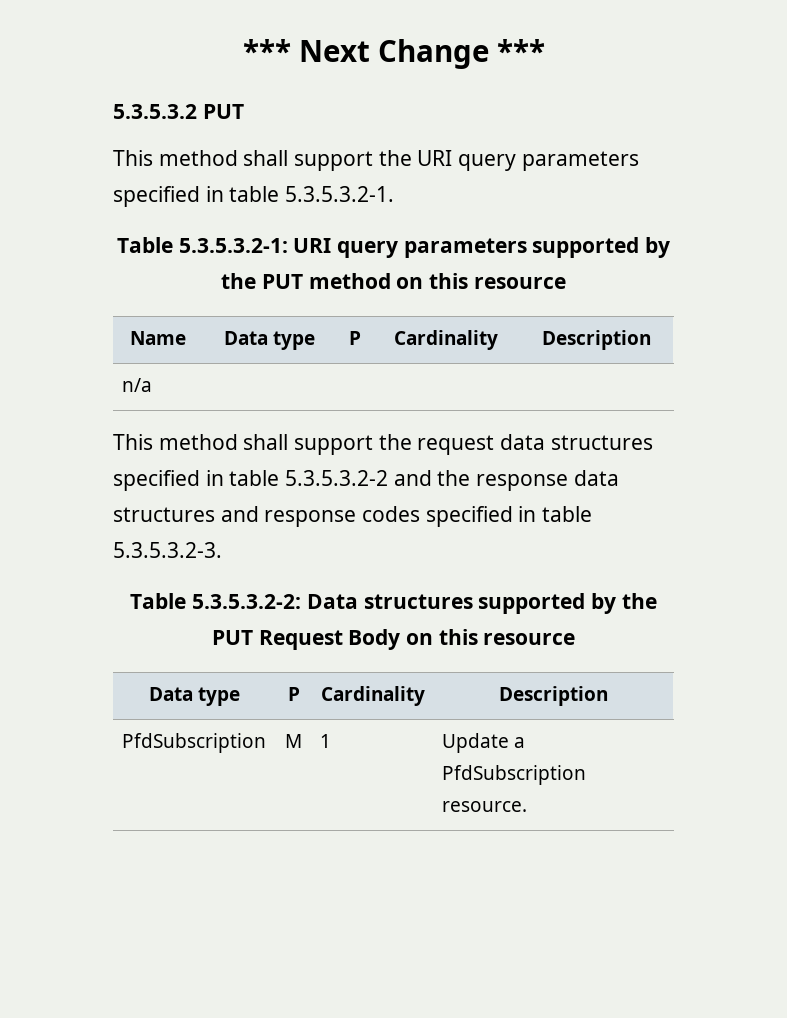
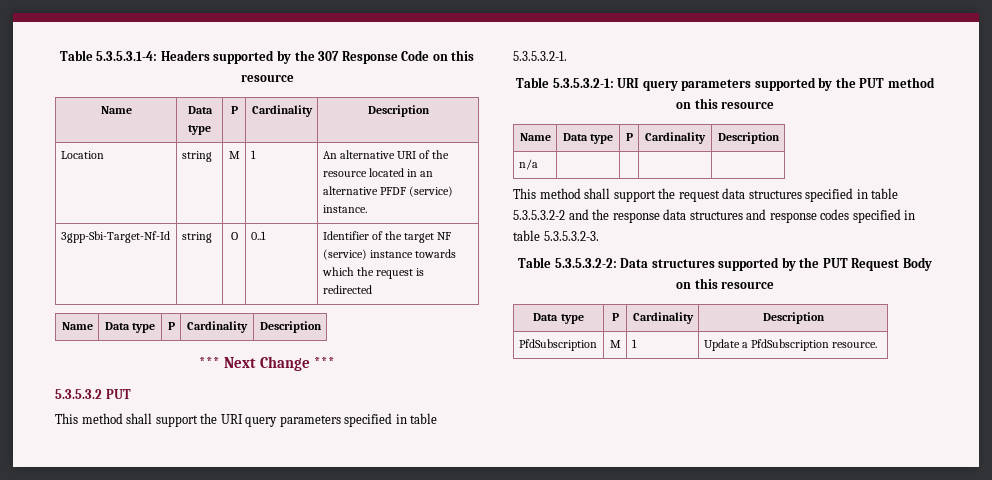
+ Table 5.3.5.3.1-4: Headers supported by the 307 Response Code on this resource
+ Name | Data type | P | Cardinality | Description
+ Location | string | M | 1 | An alternative URI of the resource located in an alternative PFDF (service) instance.
+ 3gpp-Sbi-Target-Nf-Id | string | O | 0..1 | Identifier of the target NF (service) instance towards which the request is redirected
+ Name | Data type | P | Cardinality | Description

